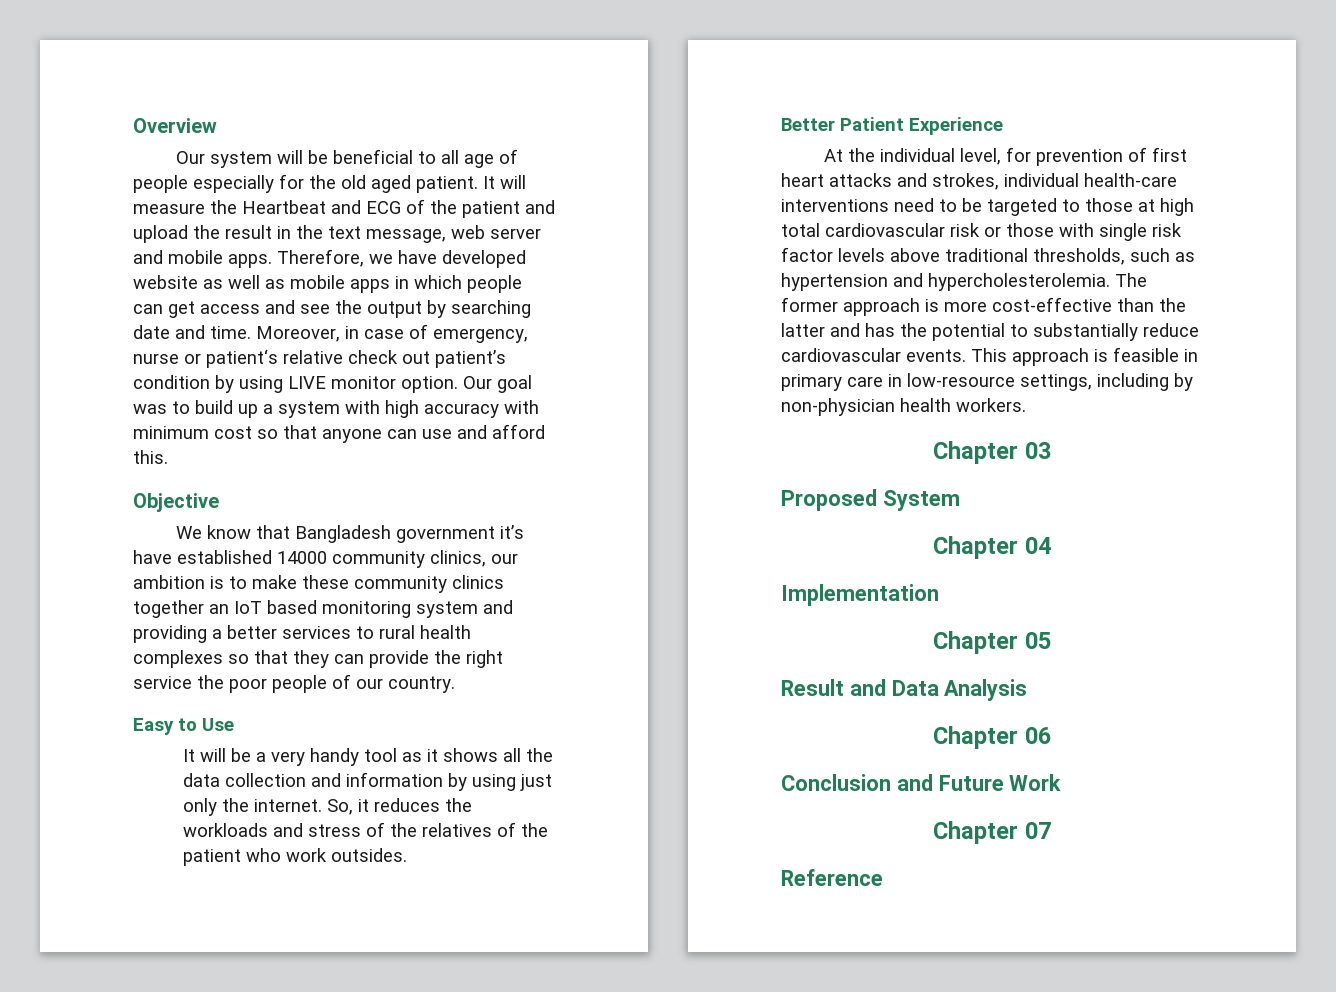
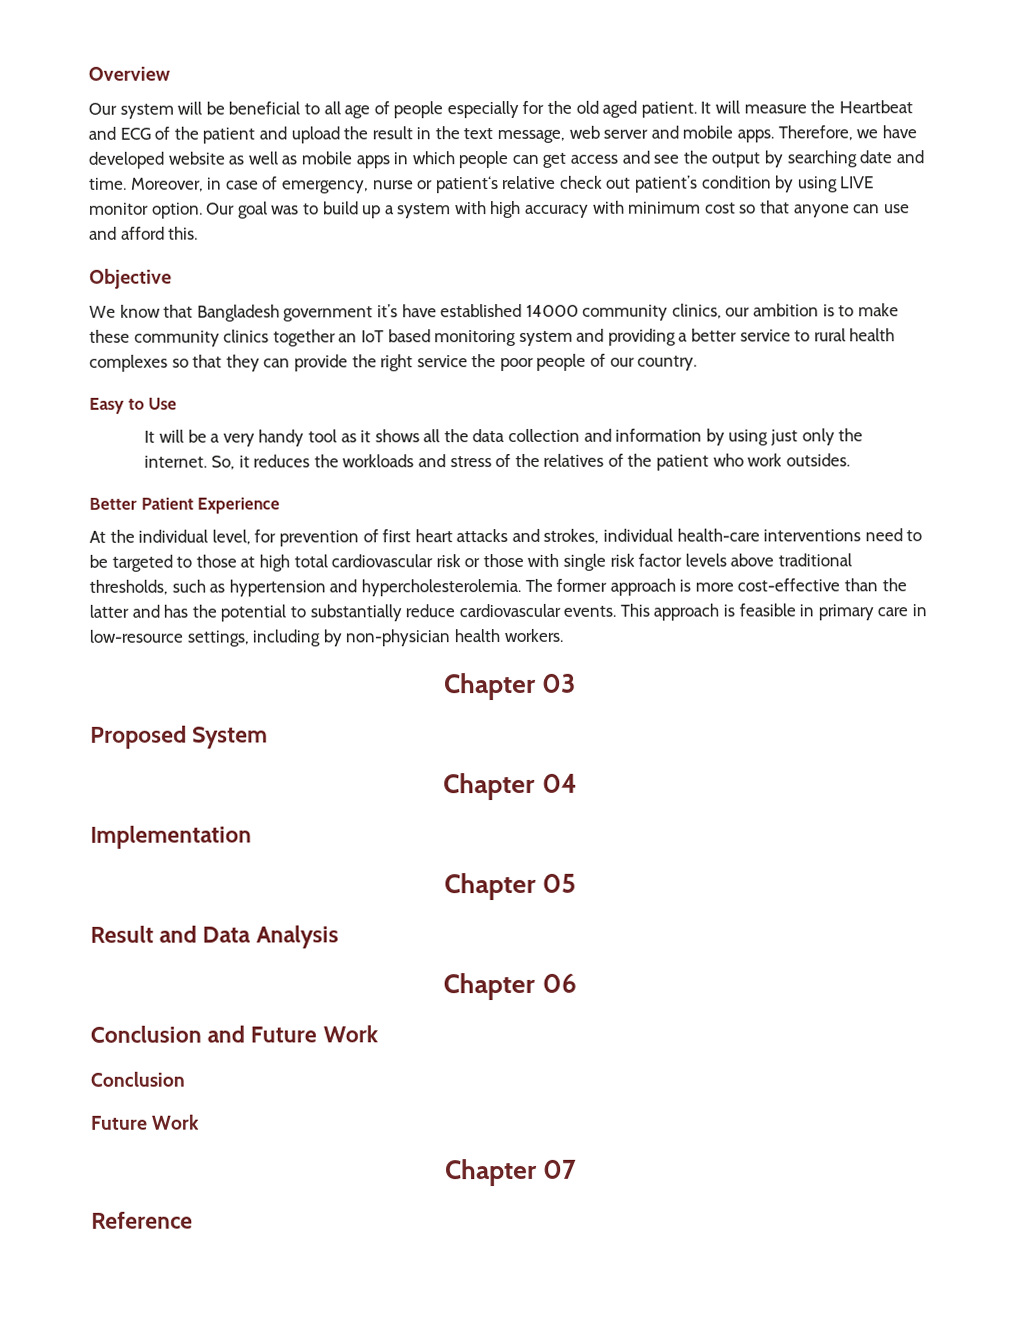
- We know that Bangladesh government it’s have established 14000 community clinics, our ambition is to make these community clinics together an IoT based monitoring system and providing a better services to rural health complexes so that they can provide the right service the poor people of our country.
+ We know that Bangladesh government it’s have established 14000 community clinics, our ambition is to make these community clinics together an IoT based monitoring system and providing a better service to rural health complexes so that they can provide the right service the poor people of our country.
  Conclusion and Future Work
+ Conclusion
+ Future Work

